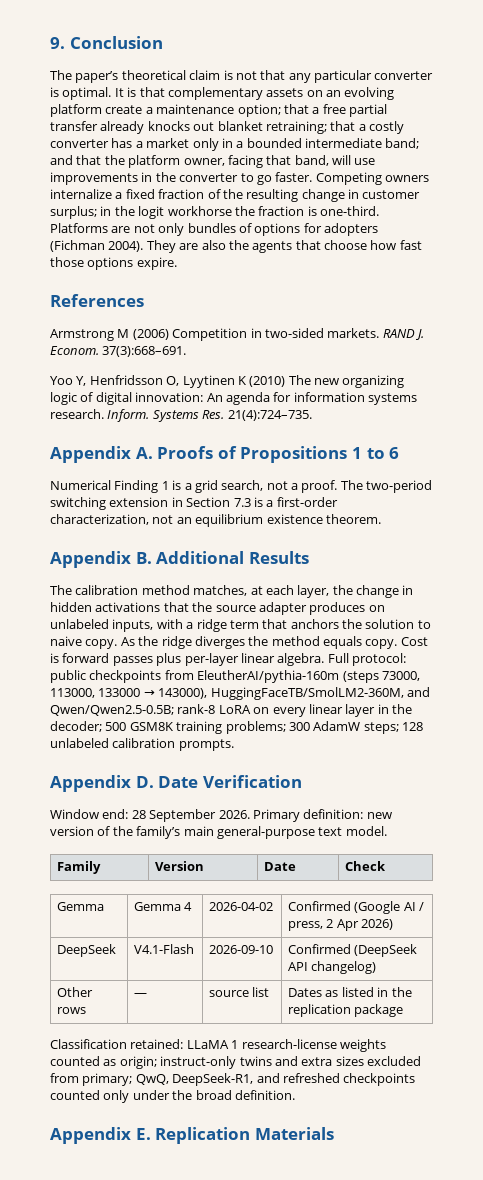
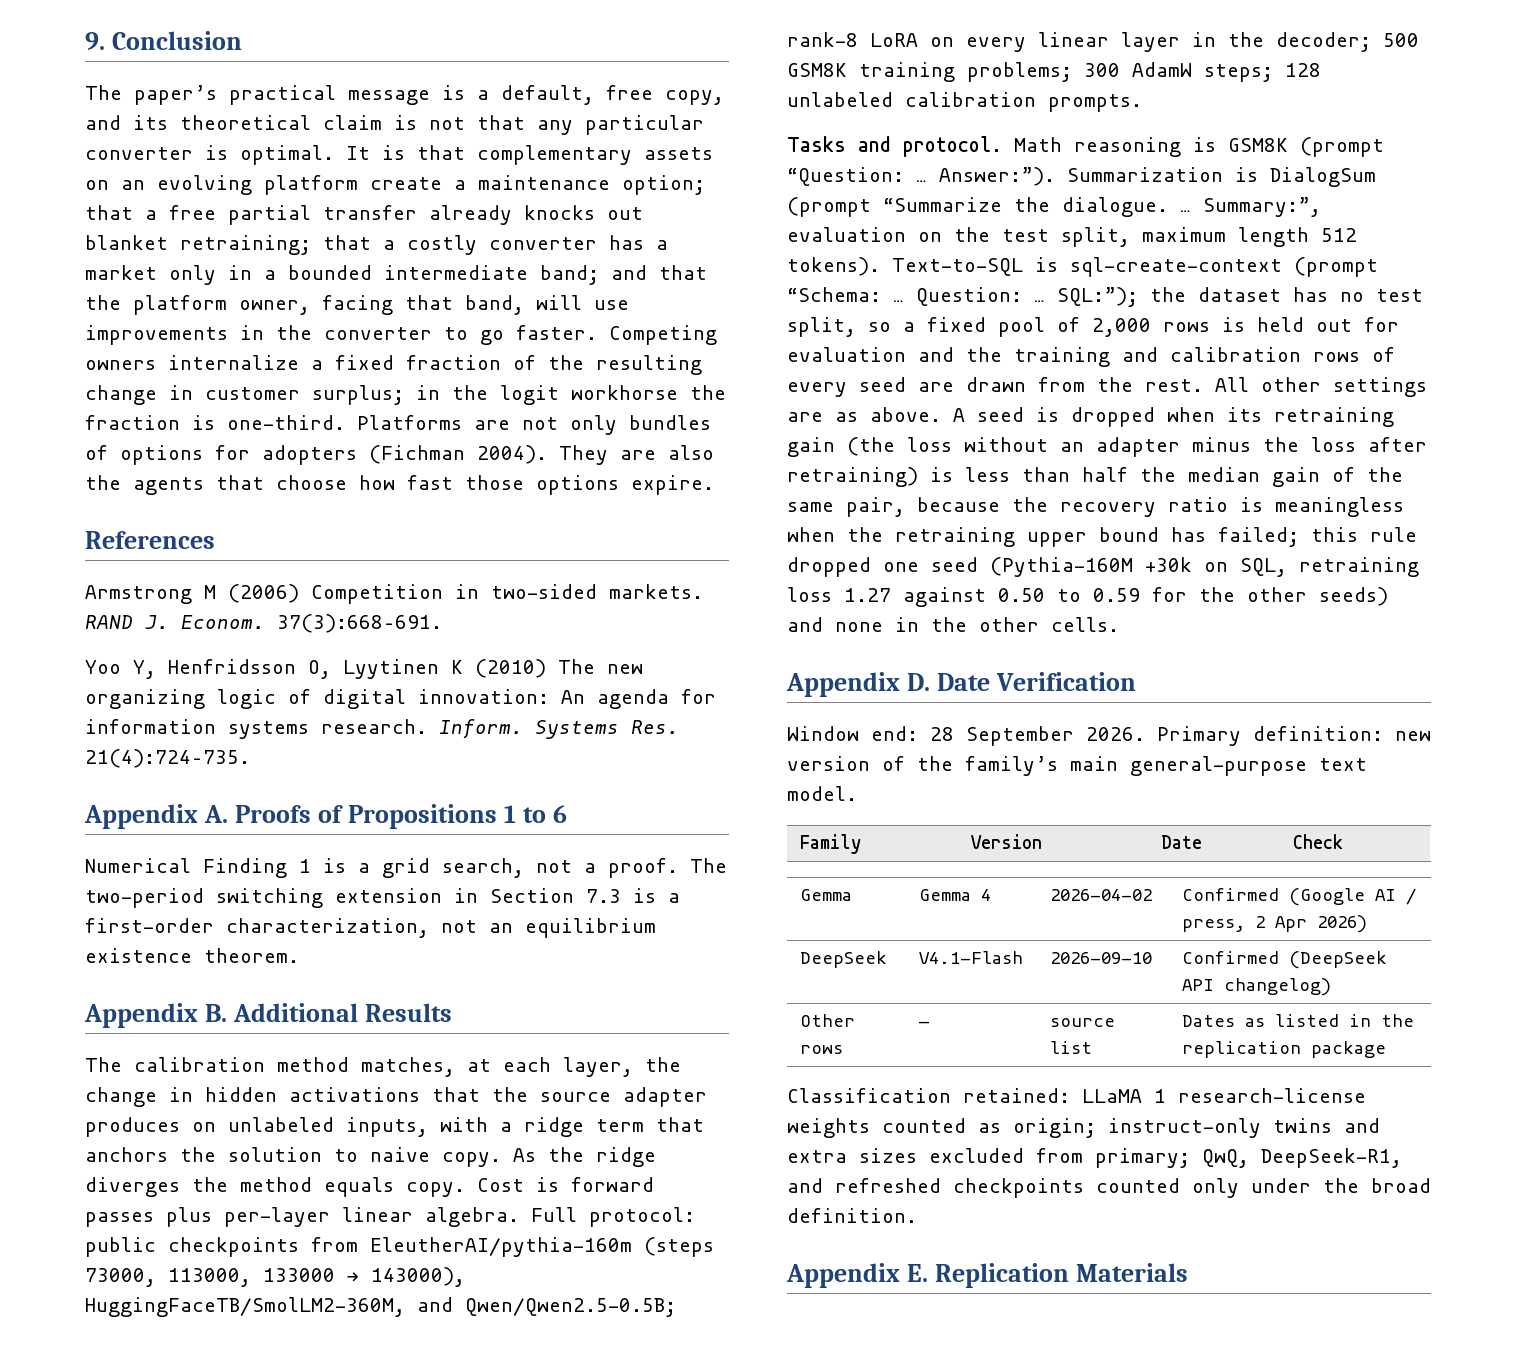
- The paper’s theoretical claim is not that any particular converter is optimal.
+ The paper’s practical message is a default, free copy, and its theoretical claim is not that any particular converter is optimal.
+ Tasks and protocol. Math reasoning is GSM8K (prompt “Question: … Answer:”). Summarization is DialogSum (prompt “Summarize the dialogue. … Summary:”, evaluation on the test split, maximum length 512 tokens). Text-to-SQL is sql-create-context (prompt “Schema: … Question: … SQL:”); the dataset has no test split, so a fixed pool of 2,000 rows is held out for evaluation and the training and calibration rows of every seed are drawn from the rest. All other settings are as above. A seed is dropped when its retraining gain (the loss without an adapter minus the loss after retraining) is less than half the median gain of the same pair, because the recovery ratio is meaningless when the retraining upper bound has failed; this rule dropped one seed (Pythia-160M +30k on SQL, retraining loss 1.27 against 0.50 to 0.59 for the other seeds) and none in the other cells.

